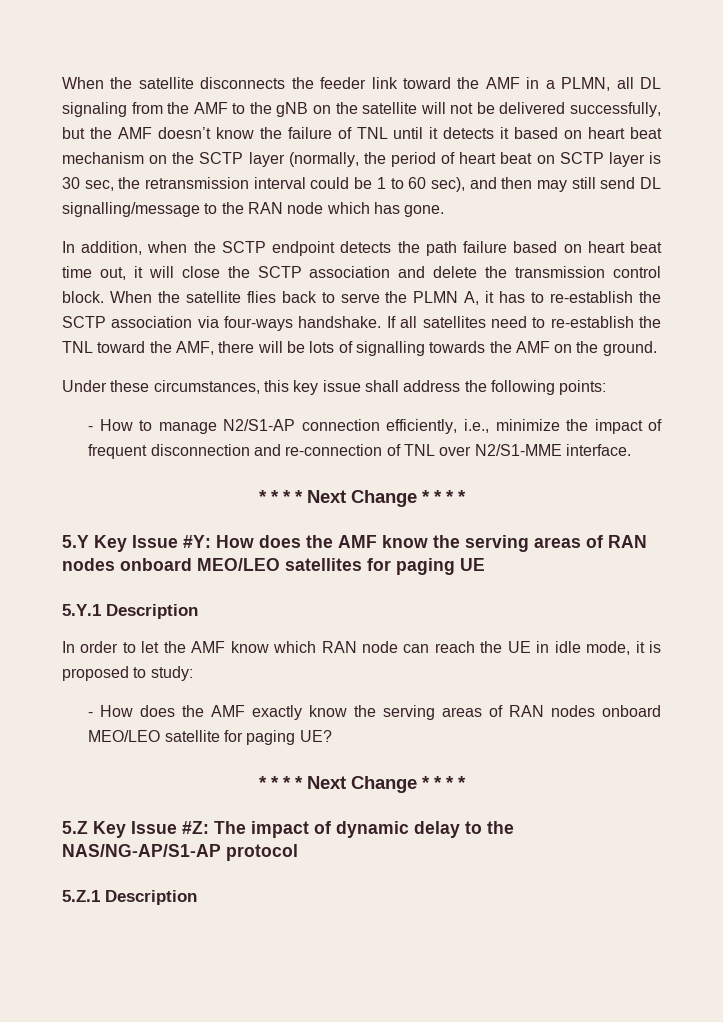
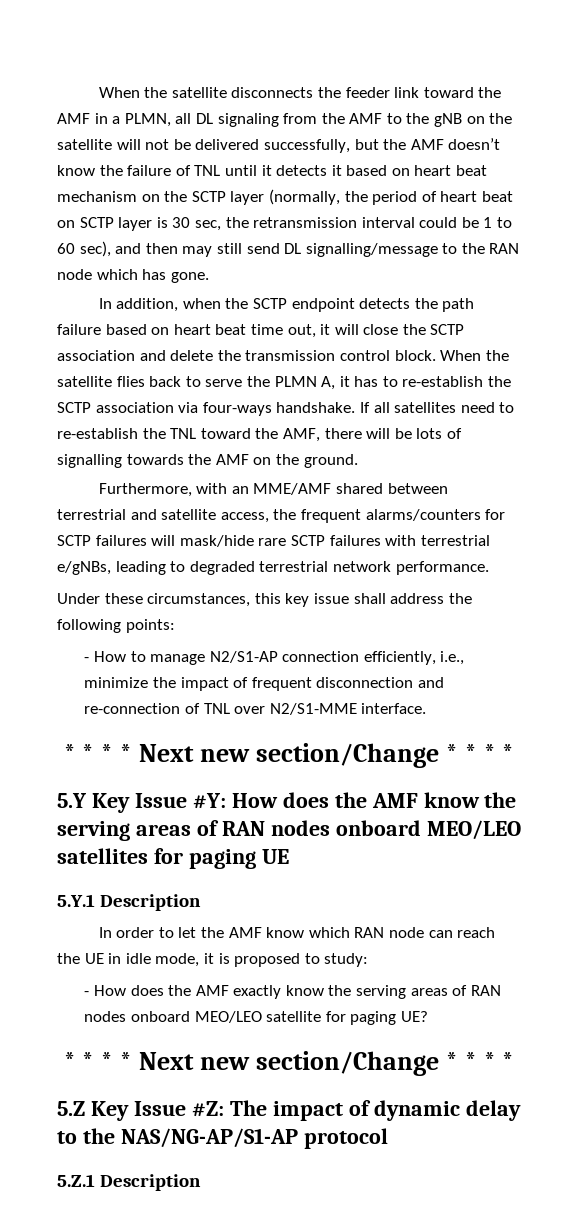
+ Furthermore, with an MME/AMF shared between terrestrial and satellite access, the frequent alarms/counters for SCTP failures will mask/hide rare SCTP failures with terrestrial e/gNBs, leading to degraded terrestrial network performance.
  - How to manage N2/S1-AP connection efficiently, i.e., minimize the impact of frequent disconnection and re-connection of TNL over N2/S1-MME interface.
- * * * * Next Change * * * *
+ * * * * Next new section/Change * * * *
  - How does the AMF exactly know the serving areas of RAN nodes onboard MEO/LEO satellite for paging UE?
- * * * * Next Change * * * *
+ * * * * Next new section/Change * * * *

